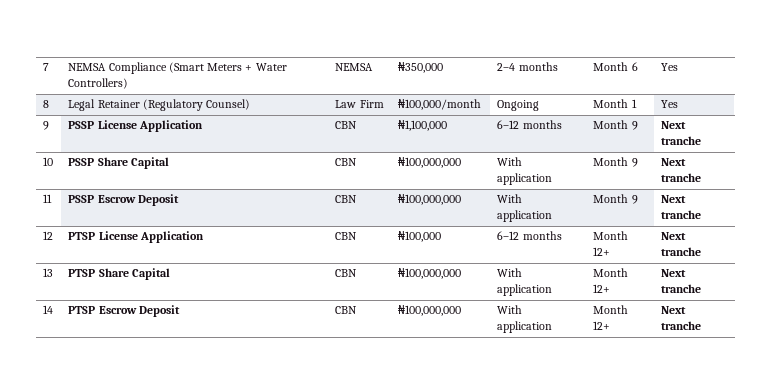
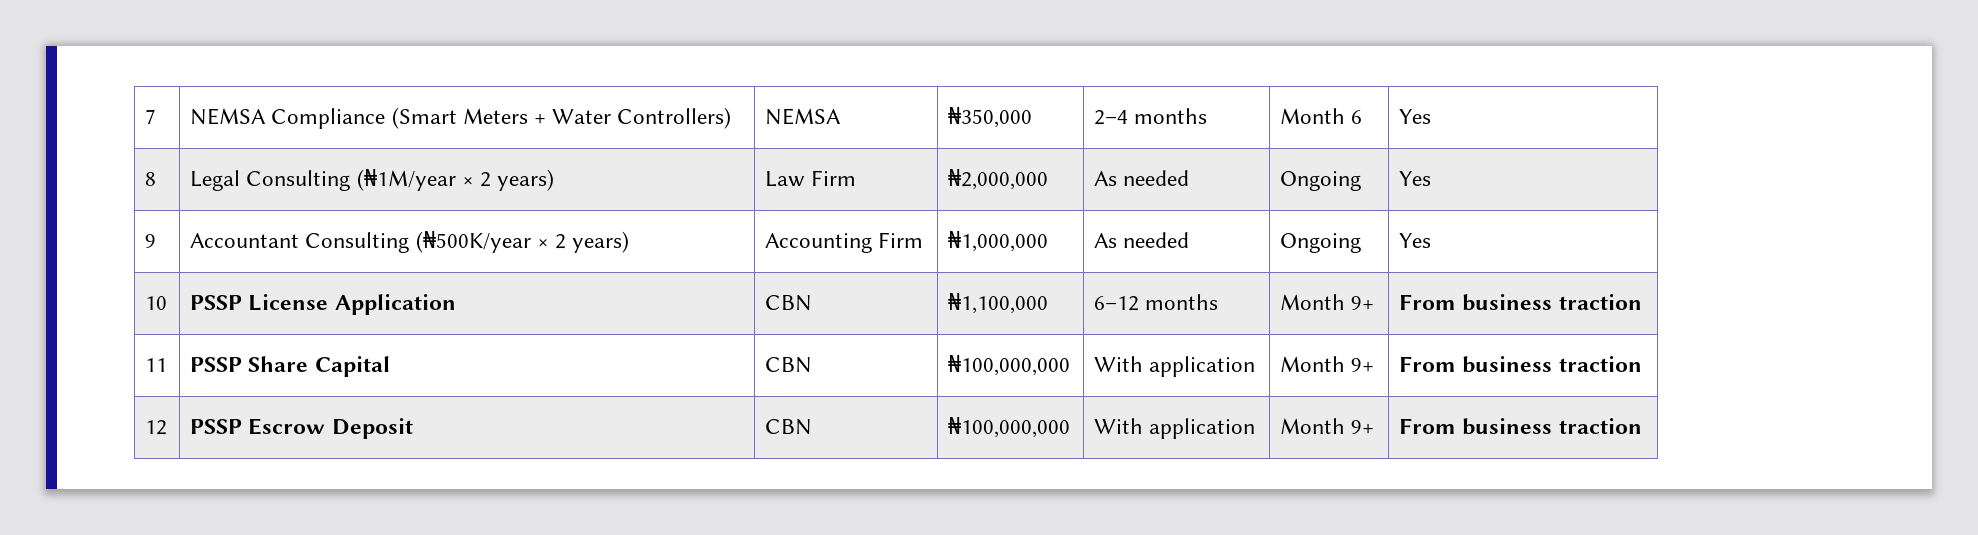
- 8 | Legal Retainer (Regulatory Counsel) | Law Firm | ₦100,000/month | Ongoing | Month 1 | Yes
+ 8 | Legal Consulting (₦1M/year × 2 years) | Law Firm | ₦2,000,000 | As needed | Ongoing | Yes
- 9 | PSSP License Application | CBN | ₦1,100,000 | 6–12 months | Month 9 | Next tranche
- 10 | PSSP Share Capital | CBN | ₦100,000,000 | With application | Month 9 | Next tranche
- 11 | PSSP Escrow Deposit | CBN | ₦100,000,000 | With application | Month 9 | Next tranche
- 12 | PTSP License Application | CBN | ₦100,000 | 6–12 months | Month 12+ | Next tranche
- 13 | PTSP Share Capital | CBN | ₦100,000,000 | With application | Month 12+ | Next tranche
- 14 | PTSP Escrow Deposit | CBN | ₦100,000,000 | With application | Month 12+ | Next tranche
+ 9 | Accountant Consulting (₦500K/year × 2 years) | Accounting Firm | ₦1,000,000 | As needed | Ongoing | Yes
+ 10 | PSSP License Application | CBN | ₦1,100,000 | 6–12 months | Month 9+ | From business traction
+ 11 | PSSP Share Capital | CBN | ₦100,000,000 | With application | Month 9+ | From business traction
+ 12 | PSSP Escrow Deposit | CBN | ₦100,000,000 | With application | Month 9+ | From business traction

